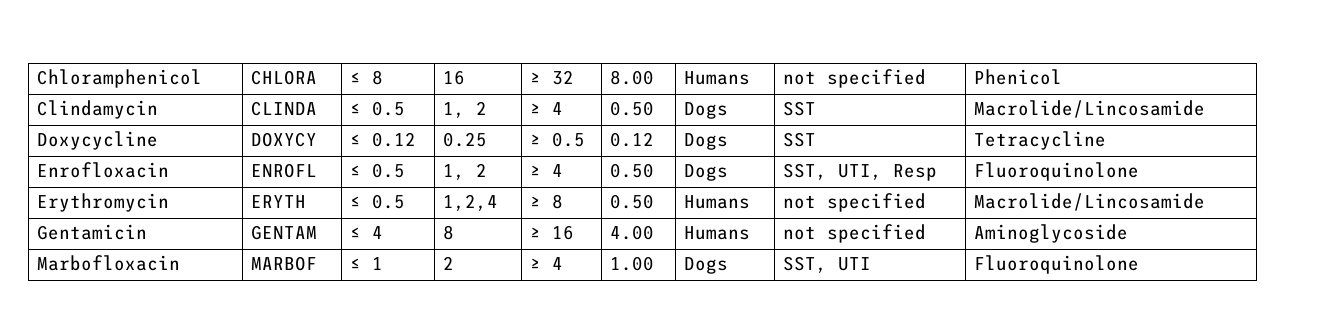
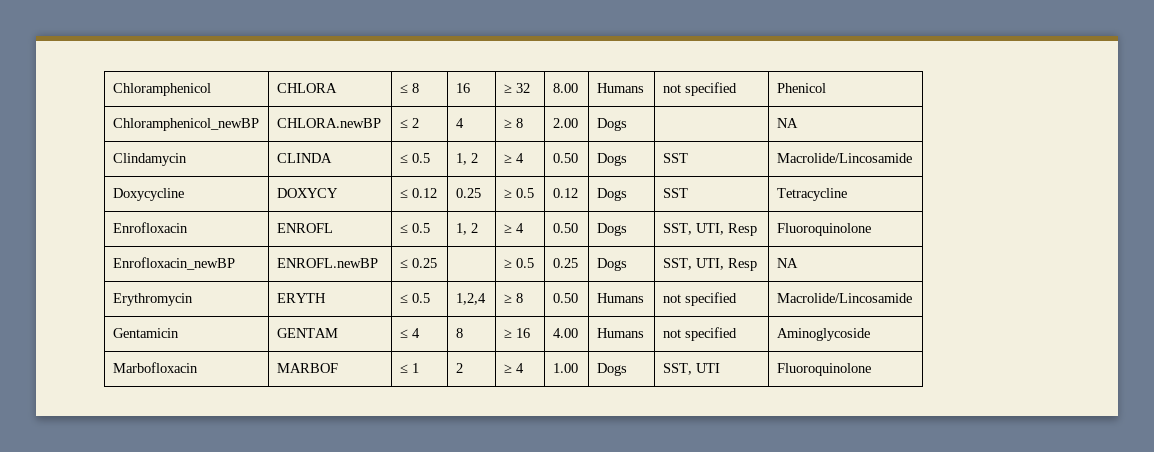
+ Chloramphenicol_newBP | CHLORA.newBP | ≤ 2 | 4 | ≥ 8 | 2.00 | Dogs | | NA
+ Enrofloxacin_newBP | ENROFL.newBP | ≤ 0.25 | | ≥ 0.5 | 0.25 | Dogs | SST, UTI, Resp | NA

